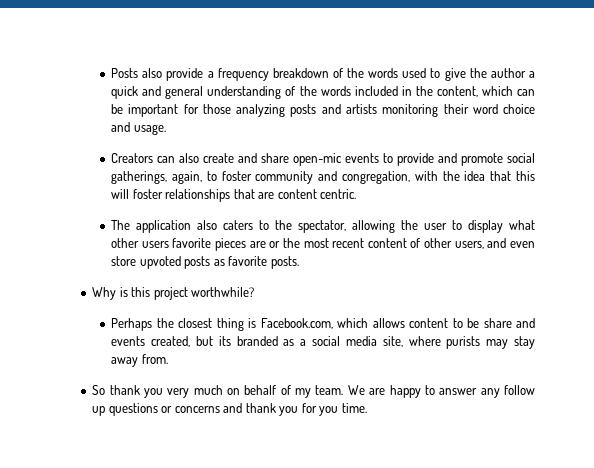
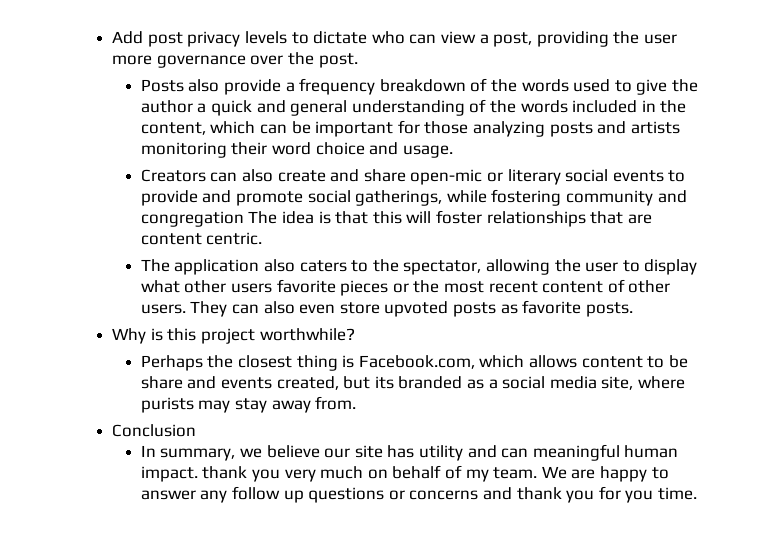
+ Add post privacy levels to dictate who can view a post, providing the user more governance over the post.
- Creators can also create and share open-mic events to provide and promote social gatherings, again, to foster community and congregation, with the idea that this will foster relationships that are content centric.
+ Creators can also create and share open-mic or literary social events to provide and promote social gatherings, while fostering community and congregation The idea is that this will foster relationships that are content centric.
- The application also caters to the spectator, allowing the user to display what other users favorite pieces are or the most recent content of other users, and even store upvoted posts as favorite posts.
+ The application also caters to the spectator, allowing the user to display what other users favorite pieces or the most recent content of other users. They can also even store upvoted posts as favorite posts.
- So thank you very much on behalf of my team.
+ Conclusion
+ In summary, we believe our site has utility and can meaningful human impact. thank you very much on behalf of my team.

